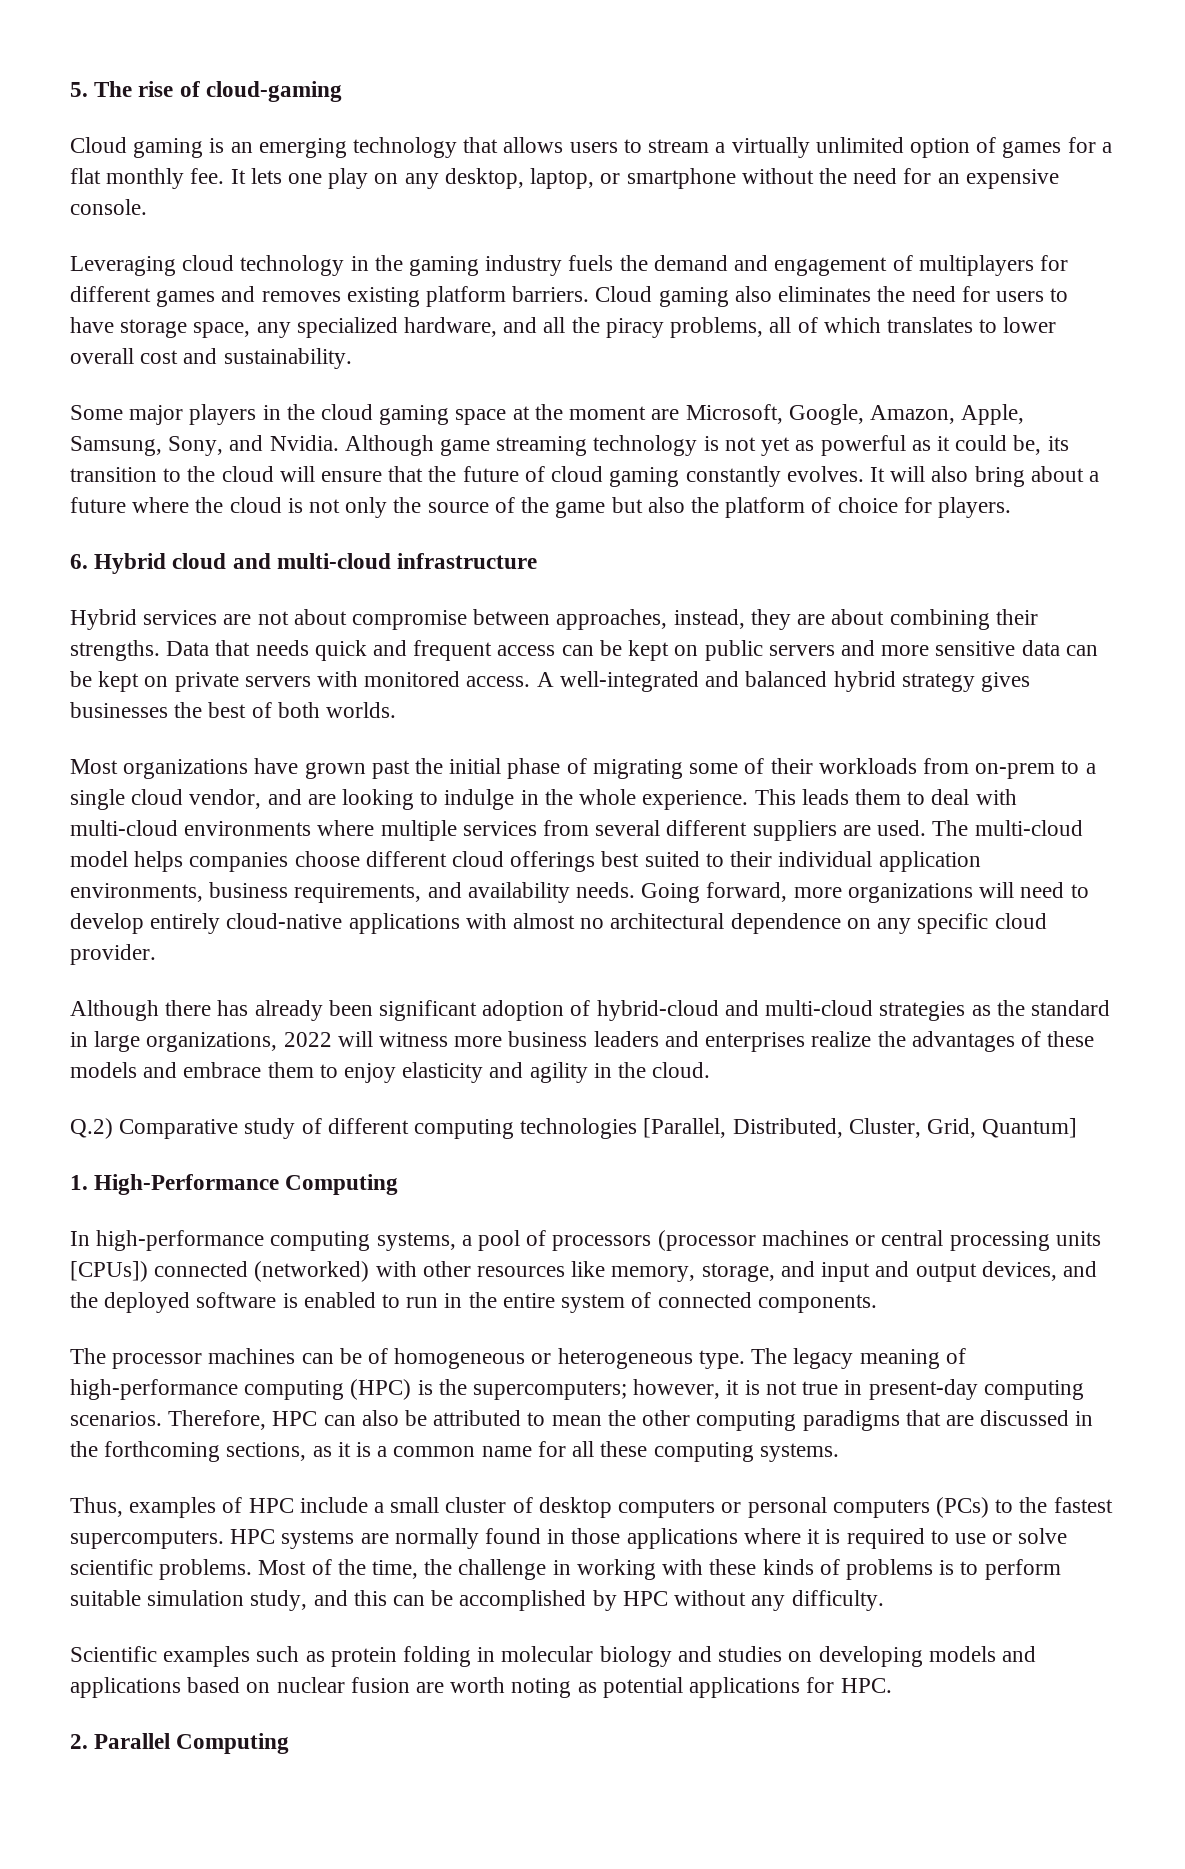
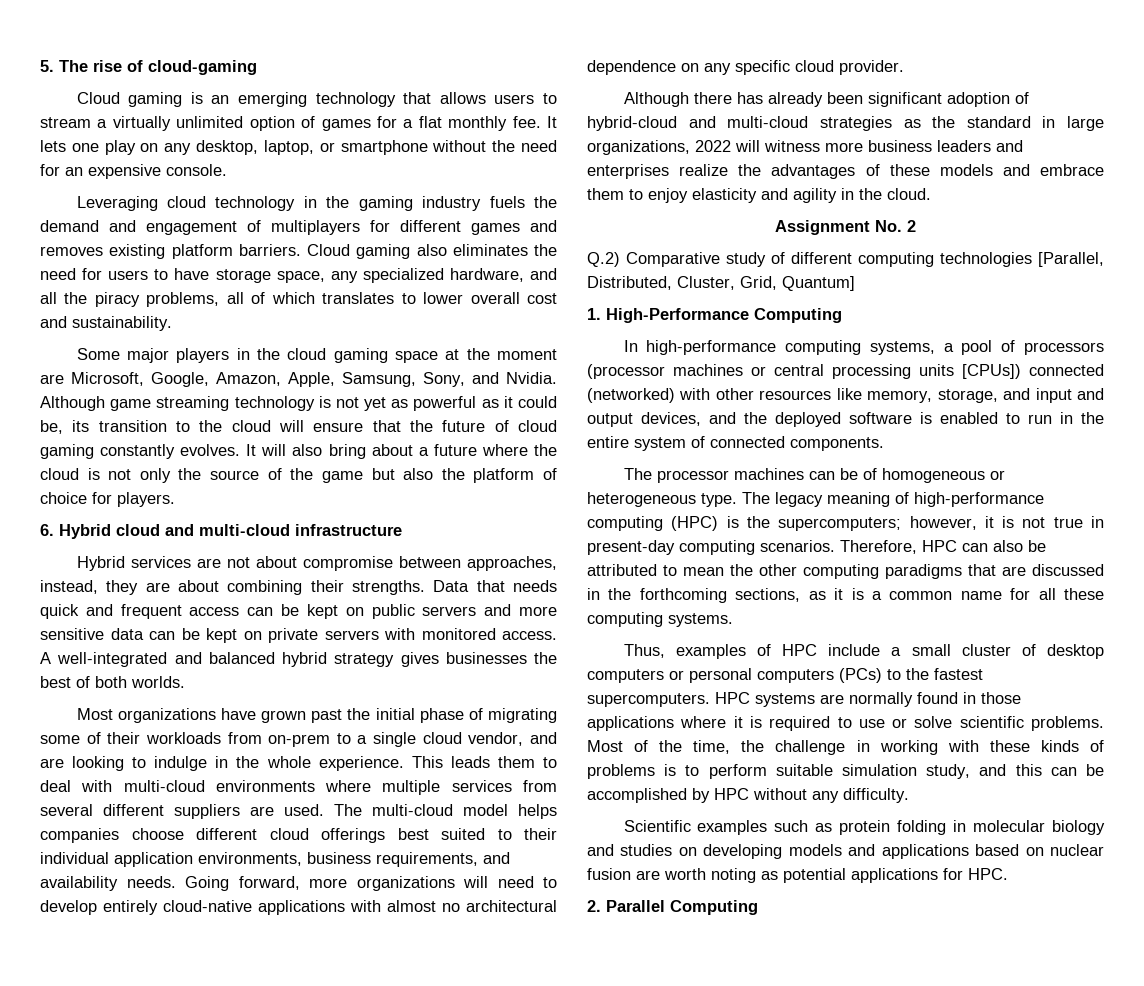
+ Assignment No. 2

